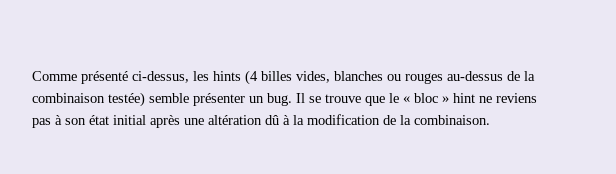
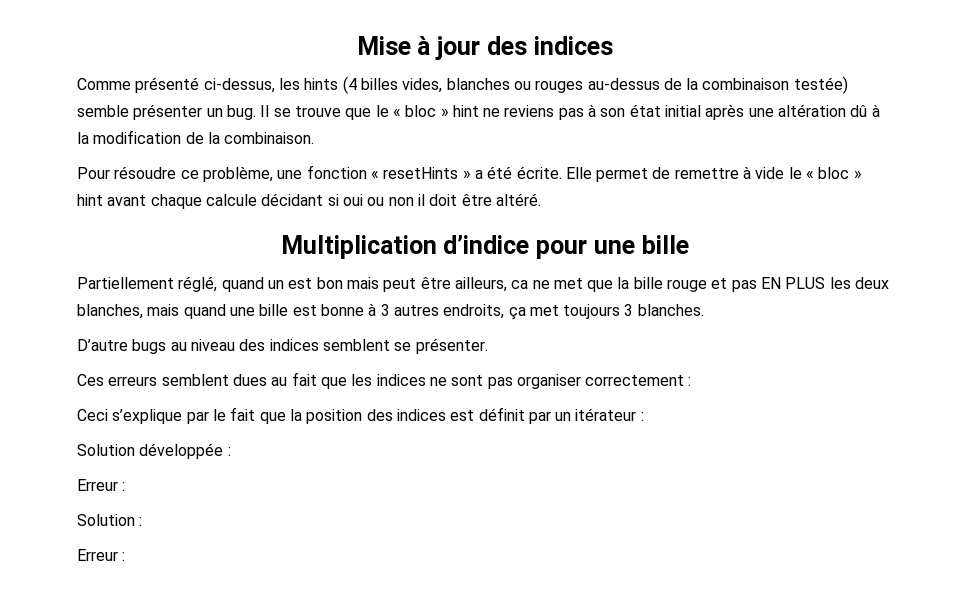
+ Mise à jour des indices
+ Pour résoudre ce problème, une fonction « resetHints » a été écrite. Elle permet de remettre à vide le « bloc » hint avant chaque calcule décidant si oui ou non il doit être altéré.
+ Multiplication d’indice pour une bille
+ Partiellement réglé, quand un est bon mais peut être ailleurs, ca ne met que la bille rouge et pas EN PLUS les deux blanches, mais quand une bille est bonne à 3 autres endroits, ça met toujours 3 blanches.
+ D’autre bugs au niveau des indices semblent se présenter.
+ Ces erreurs semblent dues au fait que les indices ne sont pas organiser correctement :
+ Ceci s’explique par le fait que la position des indices est définit par un itérateur :
+ Solution développée :
+ Erreur :
+ Solution :
+ Erreur :

